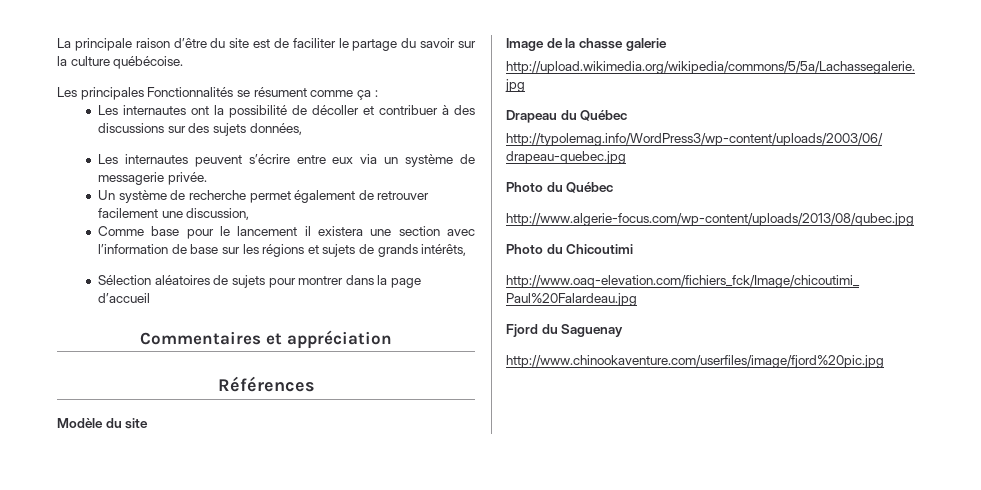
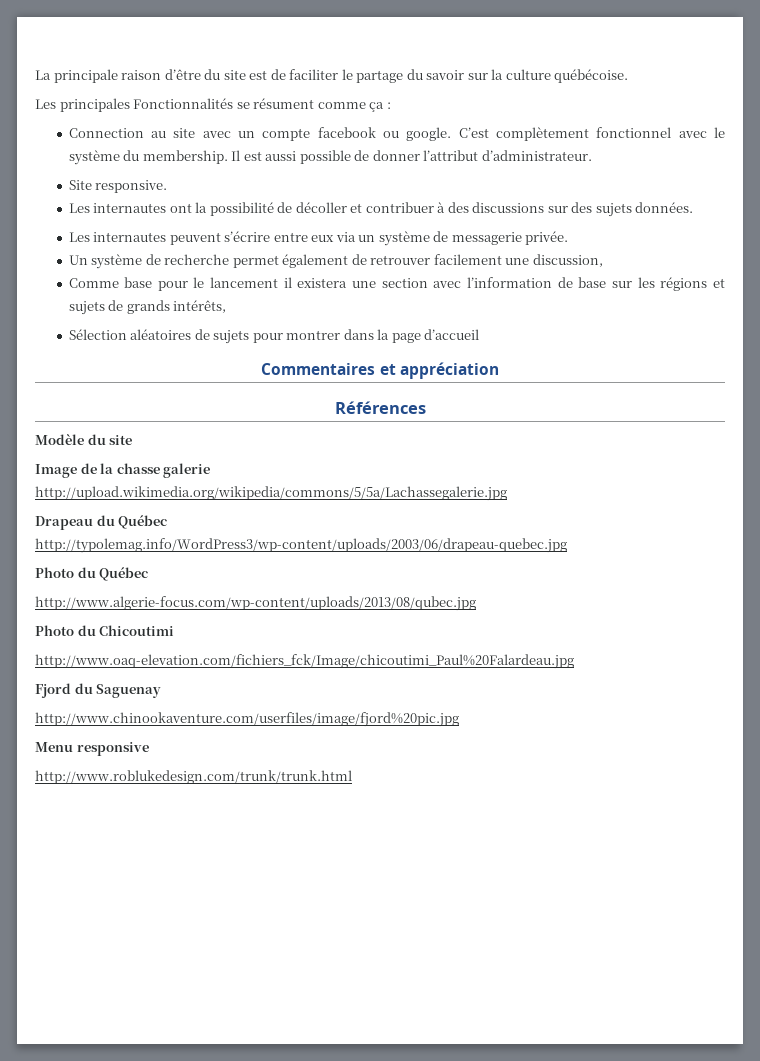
+ Connection au site avec un compte facebook ou google. C’est complètement fonctionnel avec le système du membership. Il est aussi possible de donner l’attribut d’administrateur.
+ Site responsive.
- Les internautes ont la possibilité de décoller et contribuer à des discussions sur des sujets données,
+ Les internautes ont la possibilité de décoller et contribuer à des discussions sur des sujets données.
+ Menu responsive
+ http://www.roblukedesign.com/trunk/trunk.html

